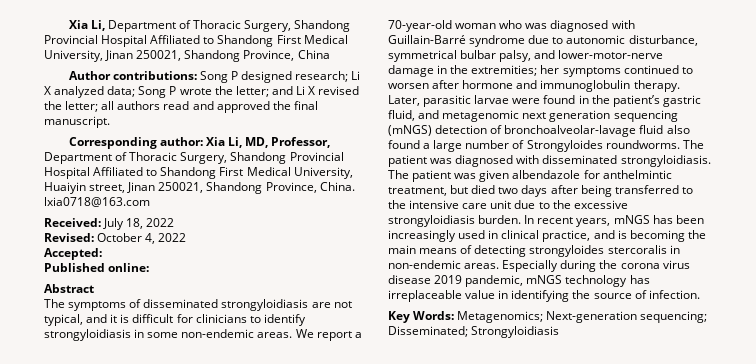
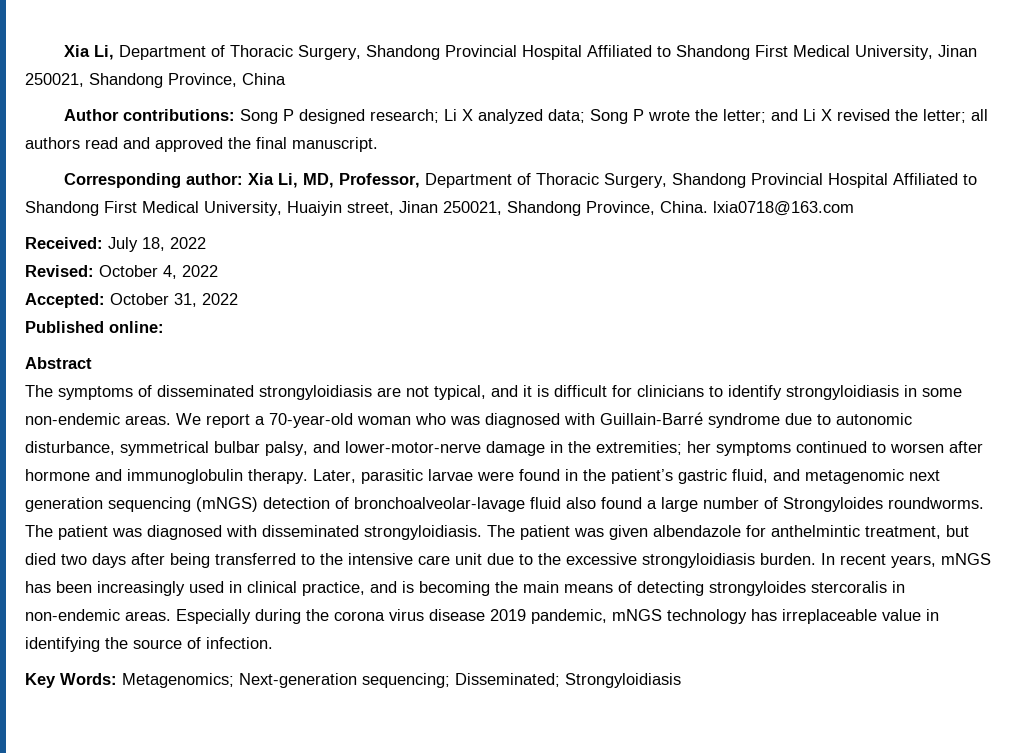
- Accepted:
+ Accepted: October 31, 2022

